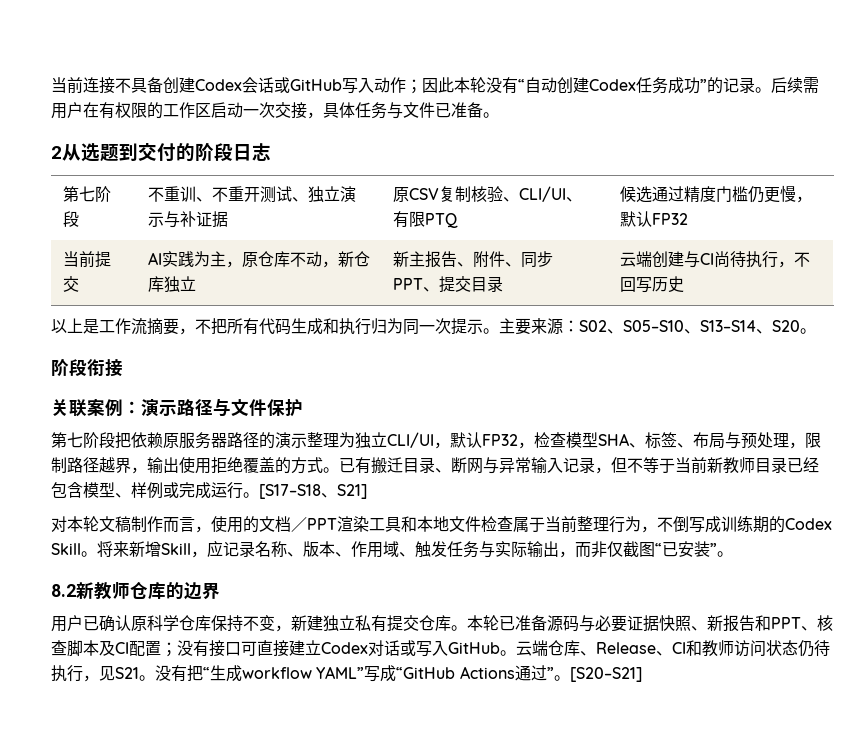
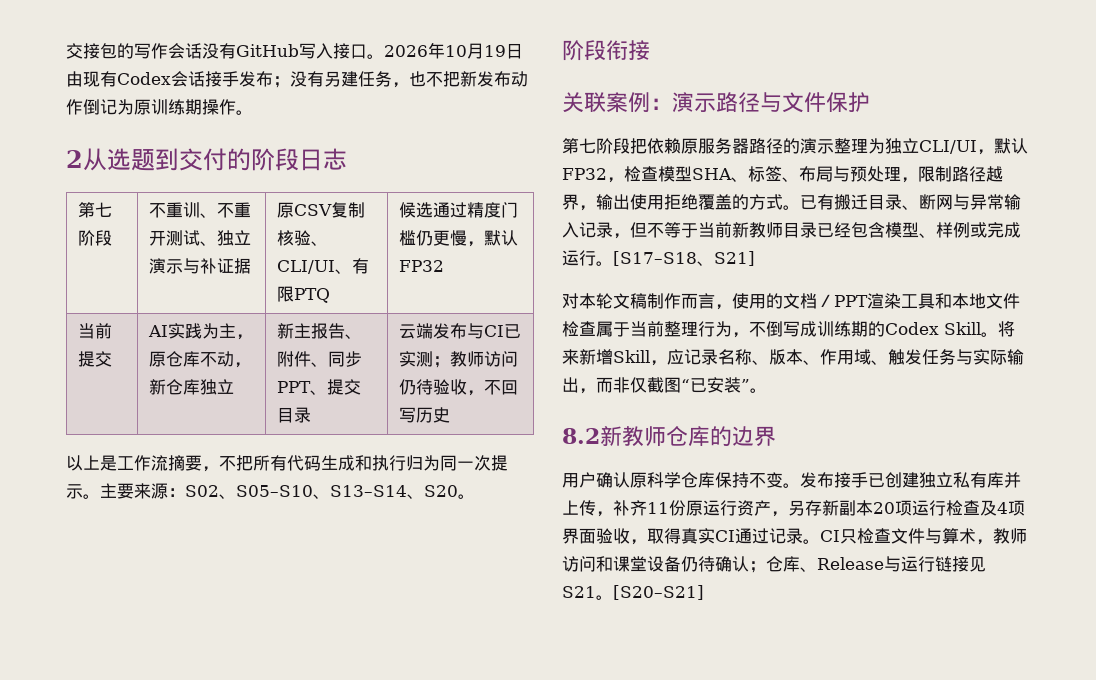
- 当前连接不具备创建Codex会话或GitHub写入动作；因此本轮没有“自动创建Codex任务成功”的记录。后续需用户在有权限的工作区启动一次交接，具体任务与文件已准备。
+ 交接包的写作会话没有GitHub写入接口。2026年10月19日由现有Codex会话接手发布；没有另建任务，也不把新发布动作倒记为原训练期操作。
- 当前提交 | AI实践为主，原仓库不动，新仓库独立 | 新主报告、附件、同步PPT、提交目录 | 云端创建与CI尚待执行，不回写历史
+ 当前提交 | AI实践为主，原仓库不动，新仓库独立 | 新主报告、附件、同步PPT、提交目录 | 云端发布与CI已实测；教师访问仍待验收，不回写历史
- 用户已确认原科学仓库保持不变，新建独立私有提交仓库。本轮已准备源码与必要证据快照、新报告和PPT、核查脚本及CI配置；没有接口可直接建立Codex对话或写入GitHub。云端仓库、Release、CI和教师访问状态仍待执行，见S21。没有把“生成workflow YAML”写成“GitHub Actions通过”。
+ 用户确认原科学仓库保持不变。发布接手已创建独立私有库并上传，补齐11份原运行资产，另存新副本20项运行检查及4项界面验收，取得真实CI通过记录。CI只检查文件与算术，教师访问和课堂设备仍待确认；仓库、Release与运行链接见S21。

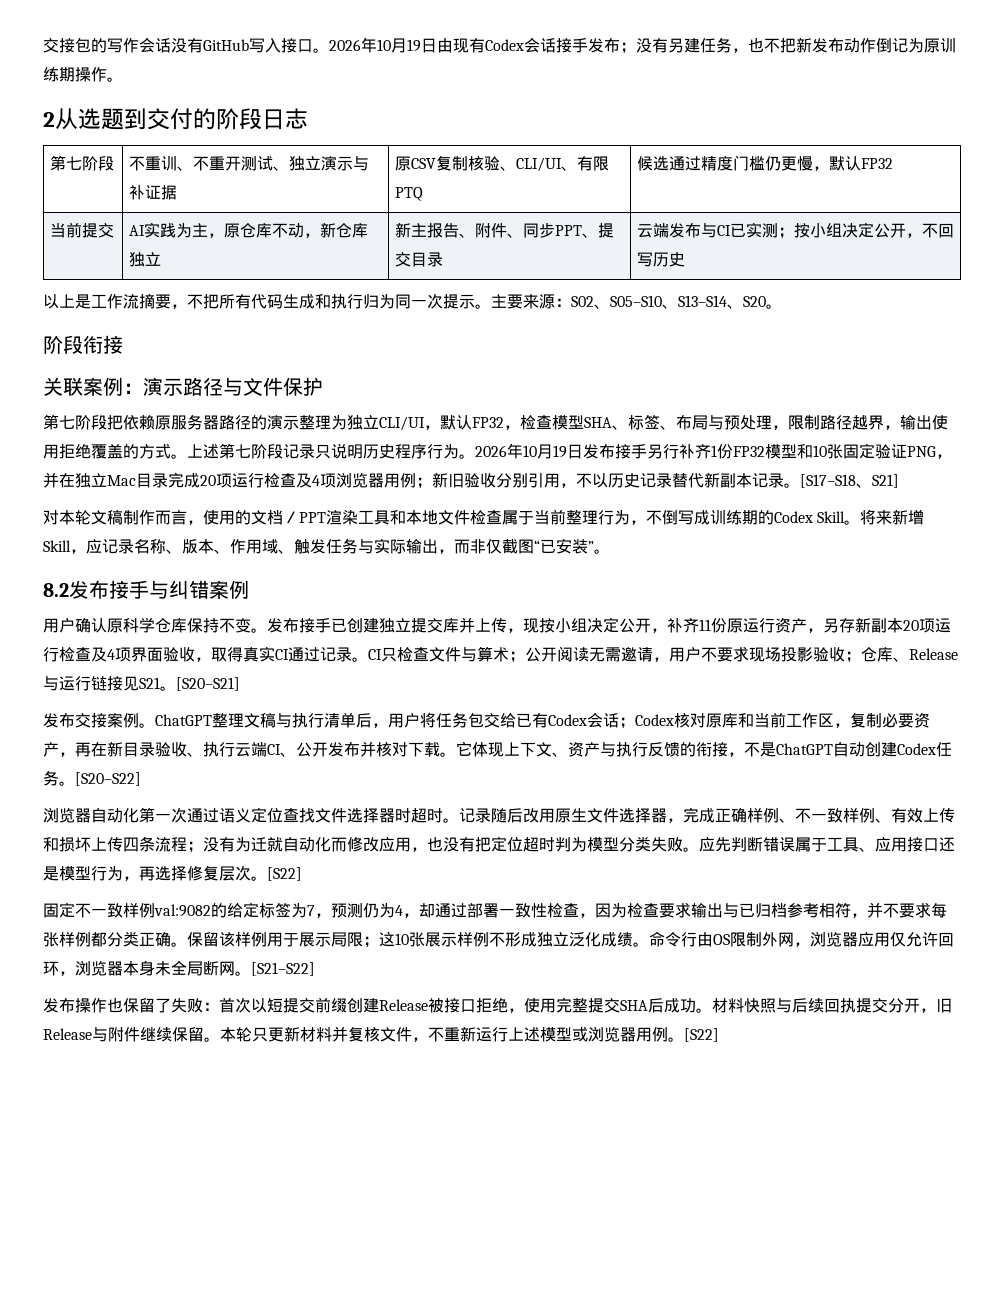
- 当前提交 | AI实践为主，原仓库不动，新仓库独立 | 新主报告、附件、同步PPT、提交目录 | 云端发布与CI已实测；教师访问仍待验收，不回写历史
+ 当前提交 | AI实践为主，原仓库不动，新仓库独立 | 新主报告、附件、同步PPT、提交目录 | 云端发布与CI已实测；按小组决定公开，不回写历史
- 已有搬迁目录、断网与异常输入记录，但不等于当前新教师目录已经包含模型、样例或完成运行。
+ 上述第七阶段记录只说明历史程序行为。2026年10月19日发布接手另行补齐1份FP32模型和10张固定验证PNG，并在独立Mac目录完成20项运行检查及4项浏览器用例；新旧验收分别引用，不以历史记录替代新副本记录。
- 8.2新教师仓库的边界
+ 8.2发布接手与纠错案例
- 发布接手已创建独立私有库并上传，补齐11份原运行资产，另存新副本20项运行检查及4项界面验收，取得真实CI通过记录。
+ 发布接手已创建独立提交库并上传，现按小组决定公开，补齐11份原运行资产，另存新副本20项运行检查及4项界面验收，取得真实CI通过记录。
- CI只检查文件与算术，教师访问和课堂设备仍待确认；仓库、Release与运行链接见S21。
+ CI只检查文件与算术；公开阅读无需邀请，用户不要求现场投影验收；仓库、Release与运行链接见S21。
+ 发布交接案例。ChatGPT整理文稿与执行清单后，用户将任务包交给已有Codex会话；Codex核对原库和当前工作区，复制必要资产，再在新目录验收、执行云端CI、公开发布并核对下载。它体现上下文、资产与执行反馈的衔接，不是ChatGPT自动创建Codex任务。[S20–S22]
+ 浏览器自动化第一次通过语义定位查找文件选择器时超时。记录随后改用原生文件选择器，完成正确样例、不一致样例、有效上传和损坏上传四条流程；没有为迁就自动化而修改应用，也没有把定位超时判为模型分类失败。应先判断错误属于工具、应用接口还是模型行为，再选择修复层次。[S22]
+ 固定不一致样例val:9082的给定标签为7，预测仍为4，却通过部署一致性检查，因为检查要求输出与已归档参考相符，并不要求每张样例都分类正确。保留该样例用于展示局限；这10张展示样例不形成独立泛化成绩。命令行由OS限制外网，浏览器应用仅允许回环，浏览器本身未全局断网。[S21–S22]
+ 发布操作也保留了失败：首次以短提交前缀创建Release被接口拒绝，使用完整提交SHA后成功。材料快照与后续回执提交分开，旧Release与附件继续保留。本轮只更新材料并复核文件，不重新运行上述模型或浏览器用例。[S22]

